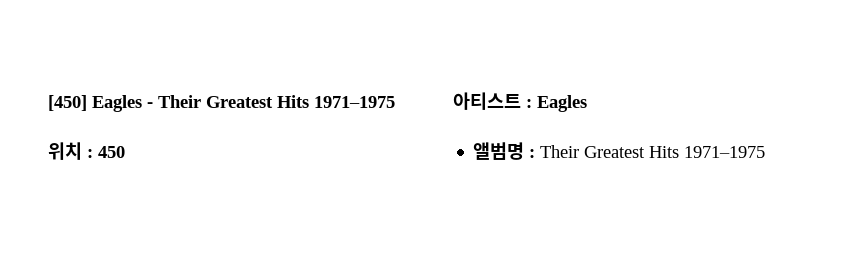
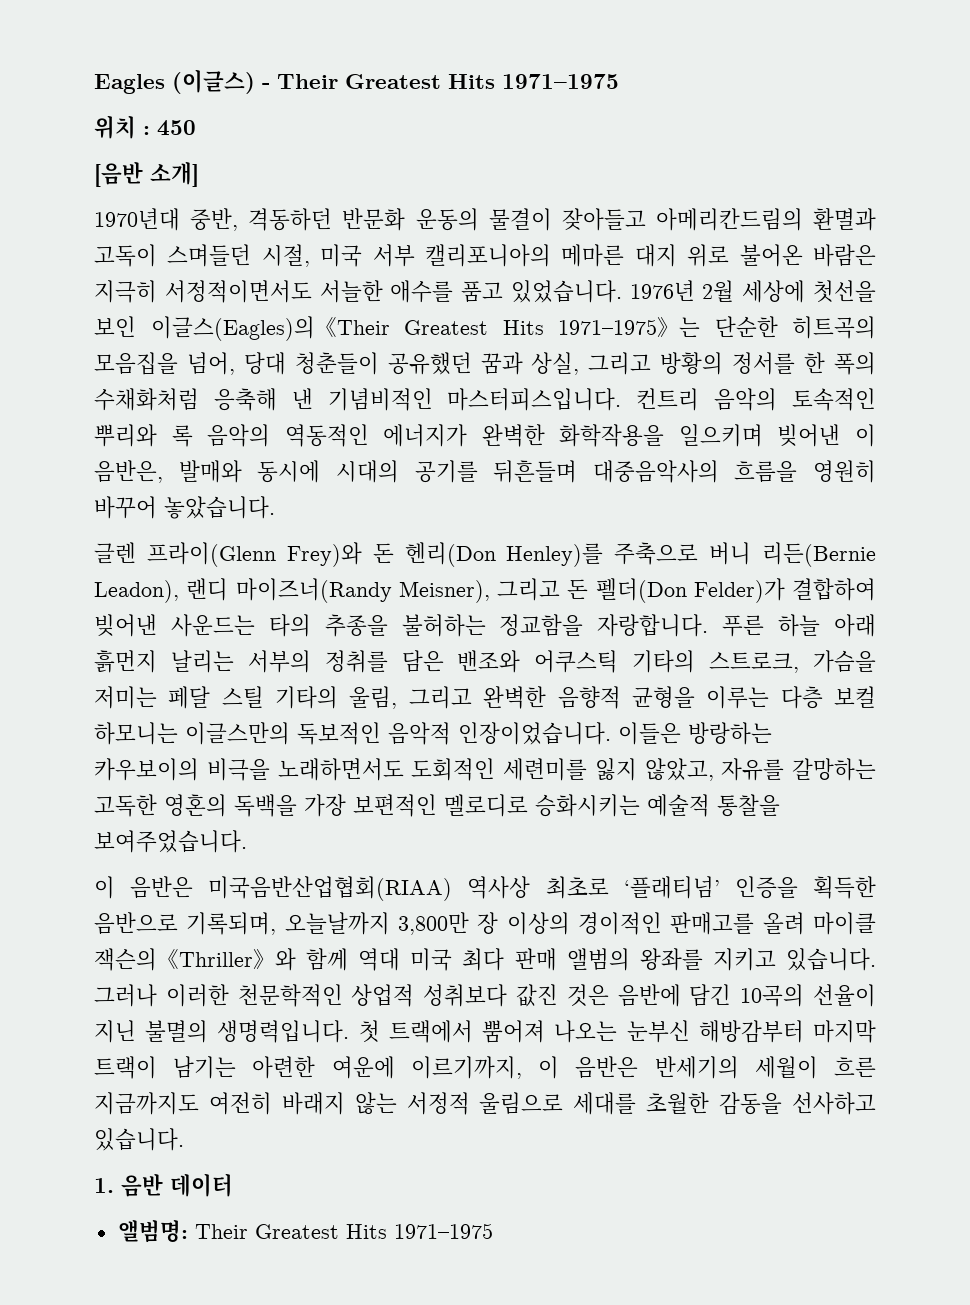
- [450] Eagles - Their Greatest Hits 1971–1975
+ Eagles (이글스) - Their Greatest Hits 1971–1975
- 아티스트 : Eagles
- 앨범명 : Their Greatest Hits 1971–1975
+ [음반 소개]
+ 1970년대 중반, 격동하던 반문화 운동의 물결이 잦아들고 아메리칸드림의 환멸과 고독이 스며들던 시절, 미국 서부 캘리포니아의 메마른 대지 위로 불어온 바람은 지극히 서정적이면서도 서늘한 애수를 품고 있었습니다. 1976년 2월 세상에 첫선을 보인 이글스(Eagles)의《Their Greatest Hits 1971–1975》는 단순한 히트곡의 모음집을 넘어, 당대 청춘들이 공유했던 꿈과 상실, 그리고 방황의 정서를 한 폭의 수채화처럼 응축해 낸 기념비적인 마스터피스입니다. 컨트리 음악의 토속적인 뿌리와 록 음악의 역동적인 에너지가 완벽한 화학작용을 일으키며 빚어낸 이 음반은, 발매와 동시에 시대의 공기를 뒤흔들며 대중음악사의 흐름을 영원히 바꾸어 놓았습니다.
+ 글렌 프라이(Glenn Frey)와 돈 헨리(Don Henley)를 주축으로 버니 리든(Bernie Leadon), 랜디 마이즈너(Randy Meisner), 그리고 돈 펠더(Don Felder)가 결합하여 빚어낸 사운드는 타의 추종을 불허하는 정교함을 자랑합니다. 푸른 하늘 아래 흙먼지 날리는 서부의 정취를 담은 밴조와 어쿠스틱 기타의 스트로크, 가슴을 저미는 페달 스틸 기타의 울림, 그리고 완벽한 음향적 균형을 이루는 다층 보컬 하모니는 이글스만의 독보적인 음악적 인장이었습니다. 이들은 방랑하는 카우보이의 비극을 노래하면서도 도회적인 세련미를 잃지 않았고, 자유를 갈망하는 고독한 영혼의 독백을 가장 보편적인 멜로디로 승화시키는 예술적 통찰을 보여주었습니다.
+ 이 음반은 미국음반산업협회(RIAA) 역사상 최초로 ‘플래티넘’ 인증을 획득한 음반으로 기록되며, 오늘날까지 3,800만 장 이상의 경이적인 판매고를 올려 마이클 잭슨의《Thriller》와 함께 역대 미국 최다 판매 앨범의 왕좌를 지키고 있습니다. 그러나 이러한 천문학적인 상업적 성취보다 값진 것은 음반에 담긴 10곡의 선율이 지닌 불멸의 생명력입니다. 첫 트랙에서 뿜어져 나오는 눈부신 해방감부터 마지막 트랙이 남기는 아련한 여운에 이르기까지, 이 음반은 반세기의 세월이 흐른 지금까지도 여전히 바래지 않는 서정적 울림으로 세대를 초월한 감동을 선사하고 있습니다.
+ 1. 음반 데이터
+ 앨범명: Their Greatest Hits 1971–1975

